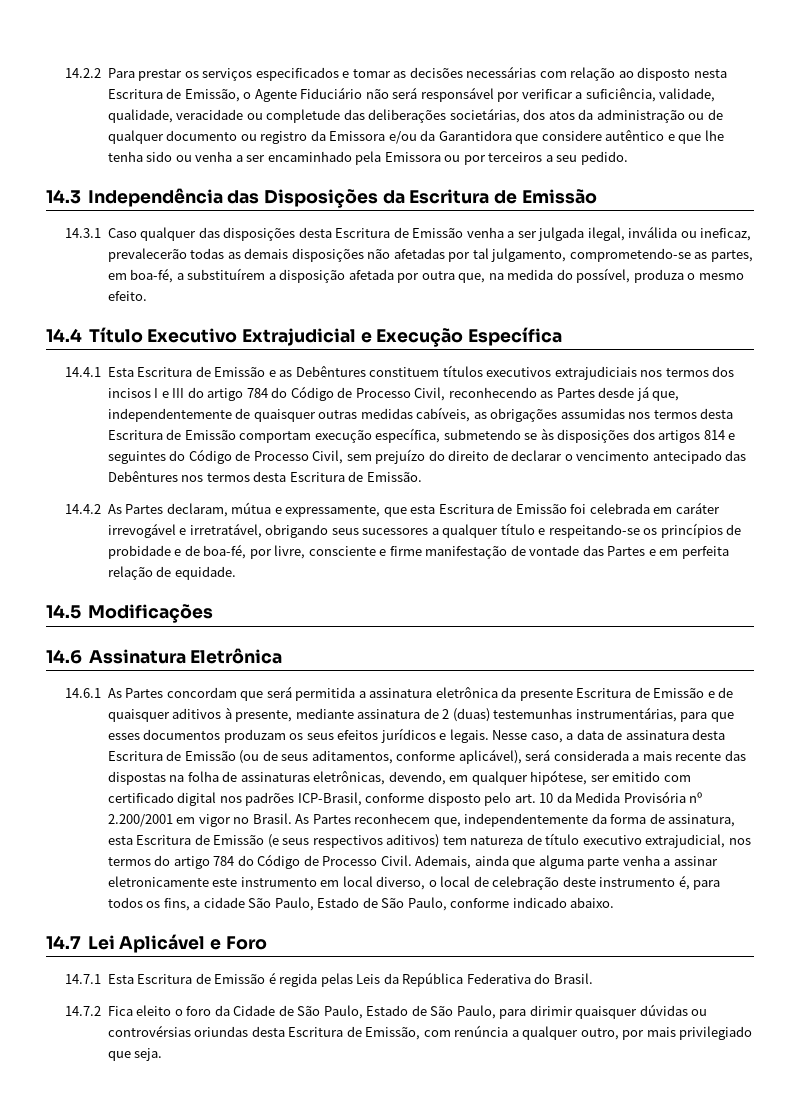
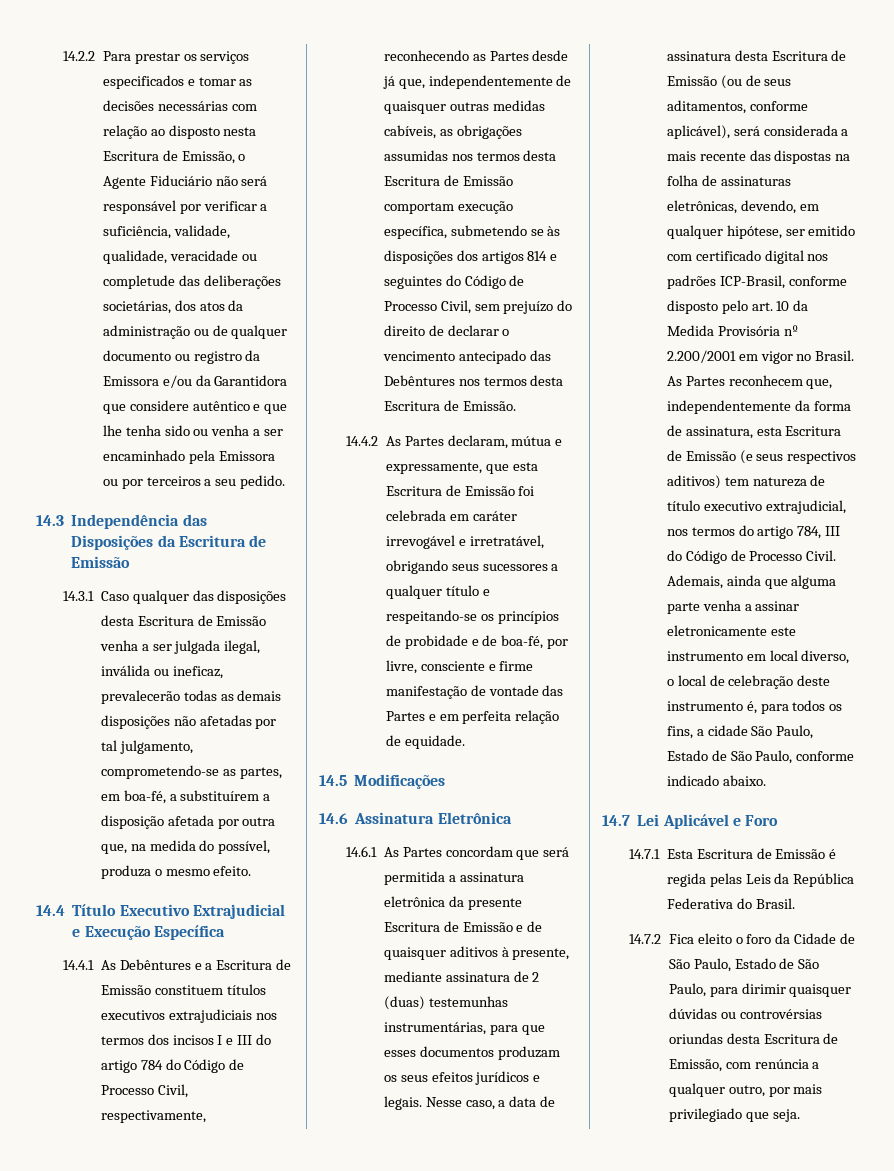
- 14.4.1 Esta Escritura de Emissão e as Debêntures constituem títulos executivos extrajudiciais nos termos dos incisos I e III do artigo 784 do Código de Processo Civil, reconhecendo as Partes desde já que, independentemente de quaisquer outras medidas cabíveis, as obrigações assumidas nos termos desta Escritura de Emissão comportam execução específica, submetendo se às disposições dos artigos 814 e seguintes do Código de Processo Civil, sem prejuízo do direito de declarar o vencimento antecipado das Debêntures nos termos desta Escritura de Emissão.
+ 14.4.1 As Debêntures e a Escritura de Emissão constituem títulos executivos extrajudiciais nos termos dos incisos I e III do artigo 784 do Código de Processo Civil, respectivamente, reconhecendo as Partes desde já que, independentemente de quaisquer outras medidas cabíveis, as obrigações assumidas nos termos desta Escritura de Emissão comportam execução específica, submetendo se às disposições dos artigos 814 e seguintes do Código de Processo Civil, sem prejuízo do direito de declarar o vencimento antecipado das Debêntures nos termos desta Escritura de Emissão.
- As Partes reconhecem que, independentemente da forma de assinatura, esta Escritura de Emissão (e seus respectivos aditivos) tem natureza de título executivo extrajudicial, nos termos do artigo 784 do Código de Processo Civil.
+ As Partes reconhecem que, independentemente da forma de assinatura, esta Escritura de Emissão (e seus respectivos aditivos) tem natureza de título executivo extrajudicial, nos termos do artigo 784, III do Código de Processo Civil.

